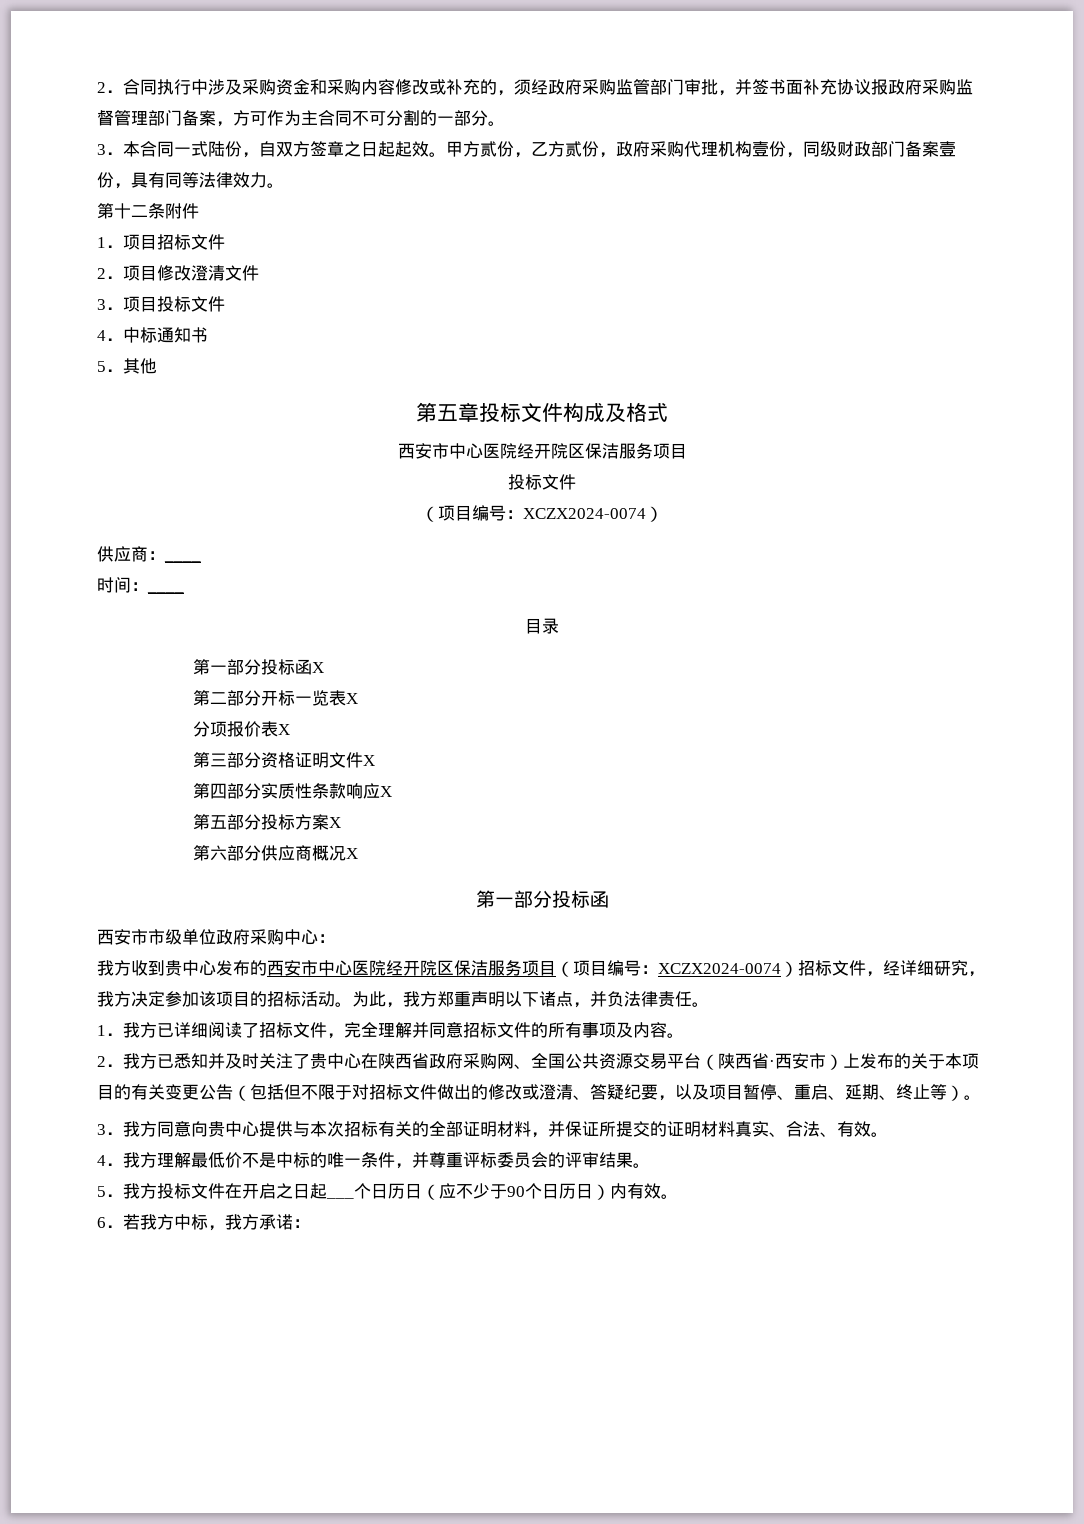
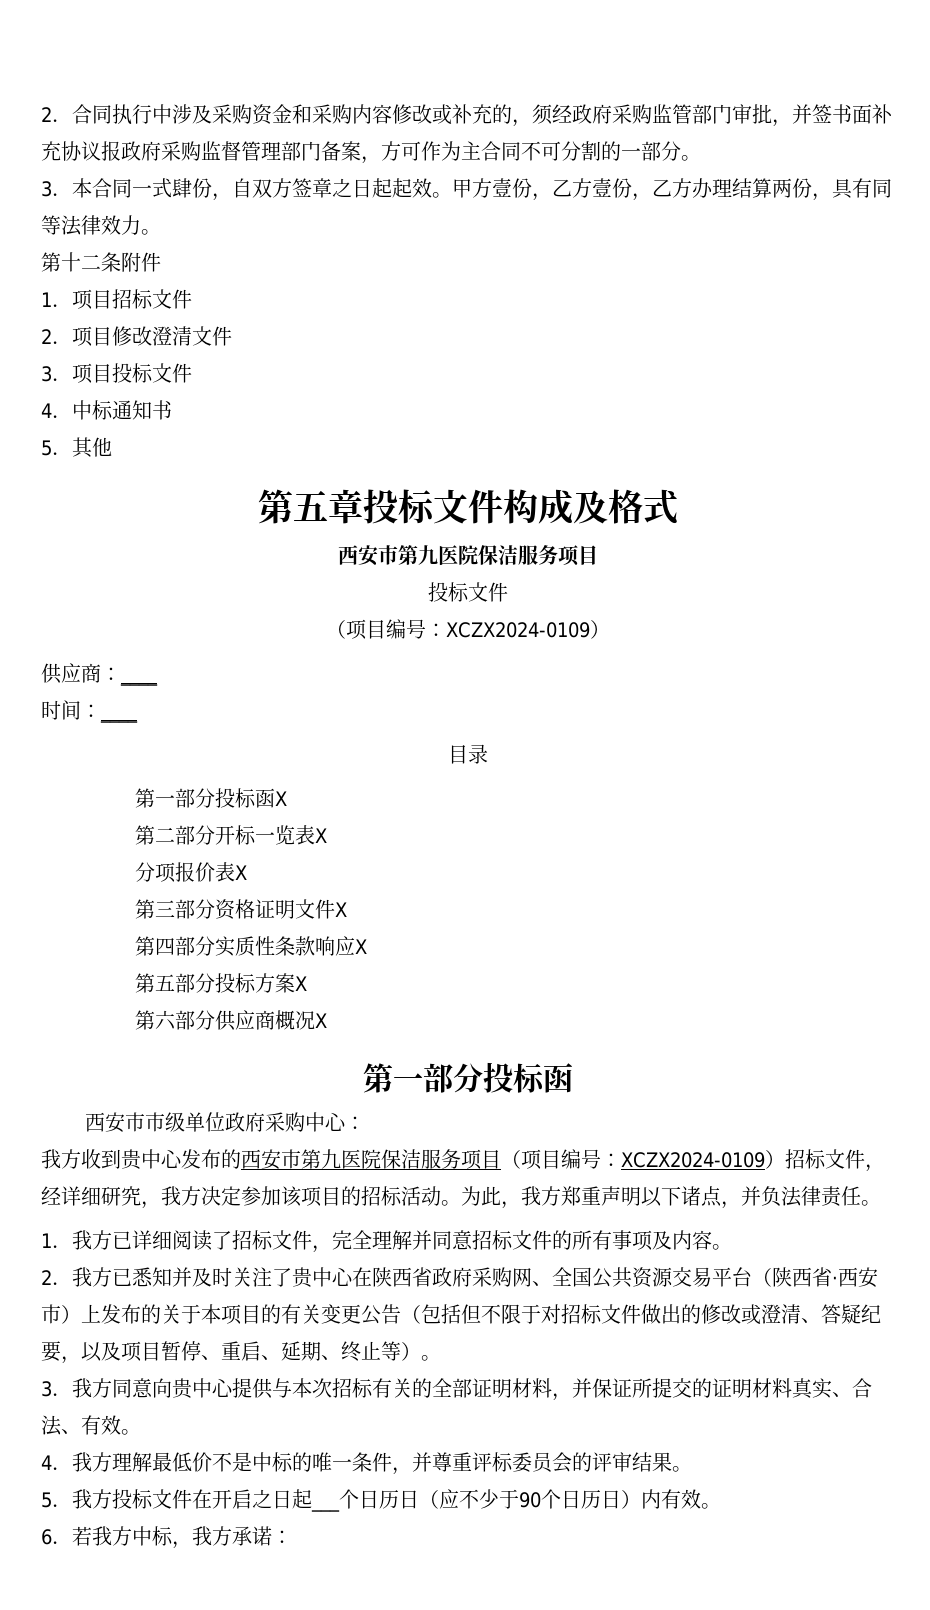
- 3．本合同一式陆份，自双方签章之日起起效。
+ 3．本合同一式肆份，自双方签章之日起起效。
- 甲方贰份，乙方贰份，政府采购代理机构壹份，同级财政部门备案壹份，具有同等法律效力。
+ 甲方壹份，乙方壹份，乙方办理结算两份，具有同等法律效力。
  第五章投标文件构成及格式
- 西安市中心医院经开院区保洁服务项目
+ 西安市第九医院保洁服务项目
  投标文件
- （项目编号：XCZX2024-0074）
+ （项目编号：XCZX2024-0109）
- 我方收到贵中心发布的西安市中心医院经开院区保洁服务项目（项目编号：XCZX2024-0074）招标文件，经详细研究，我方决定参加该项目的招标活动。
+ 我方收到贵中心发布的西安市第九医院保洁服务项目（项目编号：XCZX2024-0109）招标文件，经详细研究，我方决定参加该项目的招标活动。

